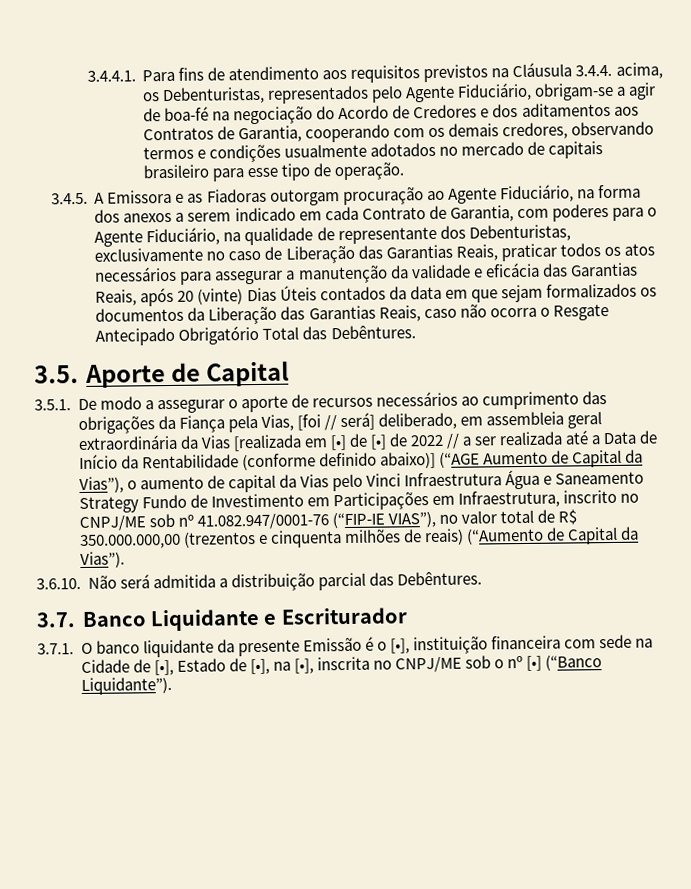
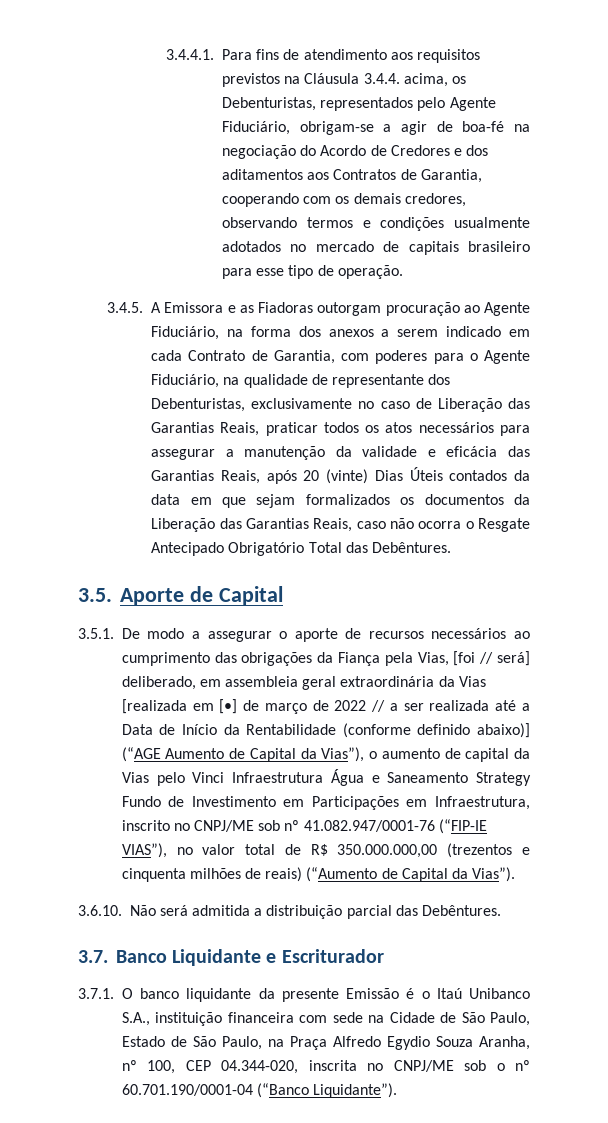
- 3.5.1. De modo a assegurar o aporte de recursos necessários ao cumprimento das obrigações da Fiança pela Vias, [foi // será] deliberado, em assembleia geral extraordinária da Vias [realizada em [•] de [•] de 2022 // a ser realizada até a Data de Início da Rentabilidade (conforme definido abaixo)] (“AGE Aumento de Capital da Vias”), o aumento de capital da Vias pelo Vinci Infraestrutura Água e Saneamento Strategy Fundo de Investimento em Participações em Infraestrutura, inscrito no CNPJ/ME sob nº 41.082.947/0001-76 (“FIP-IE VIAS”), no valor total de R$ 350.000.000,00 (trezentos e cinquenta milhões de reais) (“Aumento de Capital da Vias”).
+ 3.5.1. De modo a assegurar o aporte de recursos necessários ao cumprimento das obrigações da Fiança pela Vias, [foi // será] deliberado, em assembleia geral extraordinária da Vias [realizada em [•] de março de 2022 // a ser realizada até a Data de Início da Rentabilidade (conforme definido abaixo)] (“AGE Aumento de Capital da Vias”), o aumento de capital da Vias pelo Vinci Infraestrutura Água e Saneamento Strategy Fundo de Investimento em Participações em Infraestrutura, inscrito no CNPJ/ME sob nº 41.082.947/0001-76 (“FIP-IE VIAS”), no valor total de R$ 350.000.000,00 (trezentos e cinquenta milhões de reais) (“Aumento de Capital da Vias”).
- 3.7.1. O banco liquidante da presente Emissão é o [•], instituição financeira com sede na Cidade de [•], Estado de [•], na [•], inscrita no CNPJ/ME sob o nº [•] (“Banco Liquidante”).
+ 3.7.1. O banco liquidante da presente Emissão é o Itaú Unibanco S.A., instituição financeira com sede na Cidade de São Paulo, Estado de São Paulo, na Praça Alfredo Egydio Souza Aranha, nº 100, CEP 04.344-020, inscrita no CNPJ/ME sob o nº 60.701.190/0001-04 (“Banco Liquidante”).

